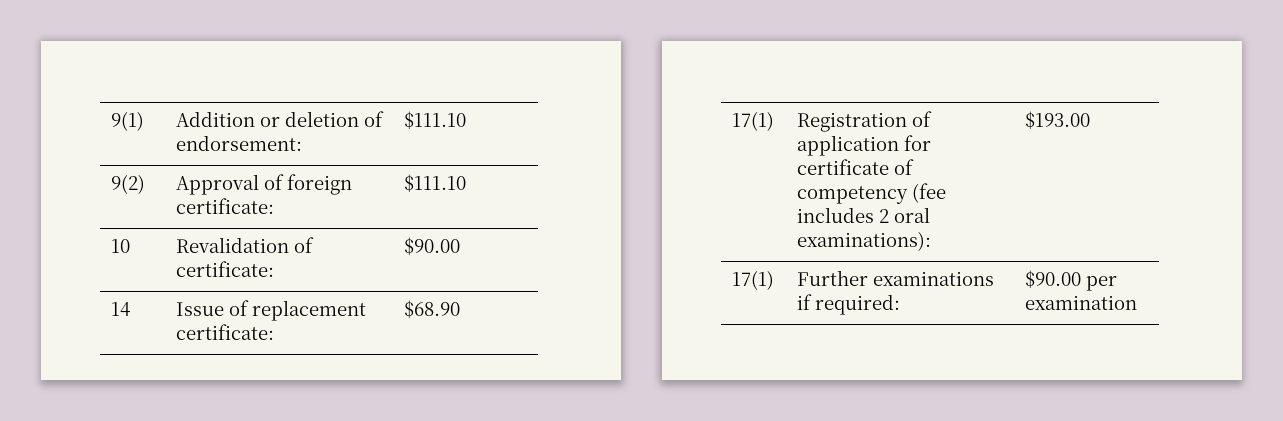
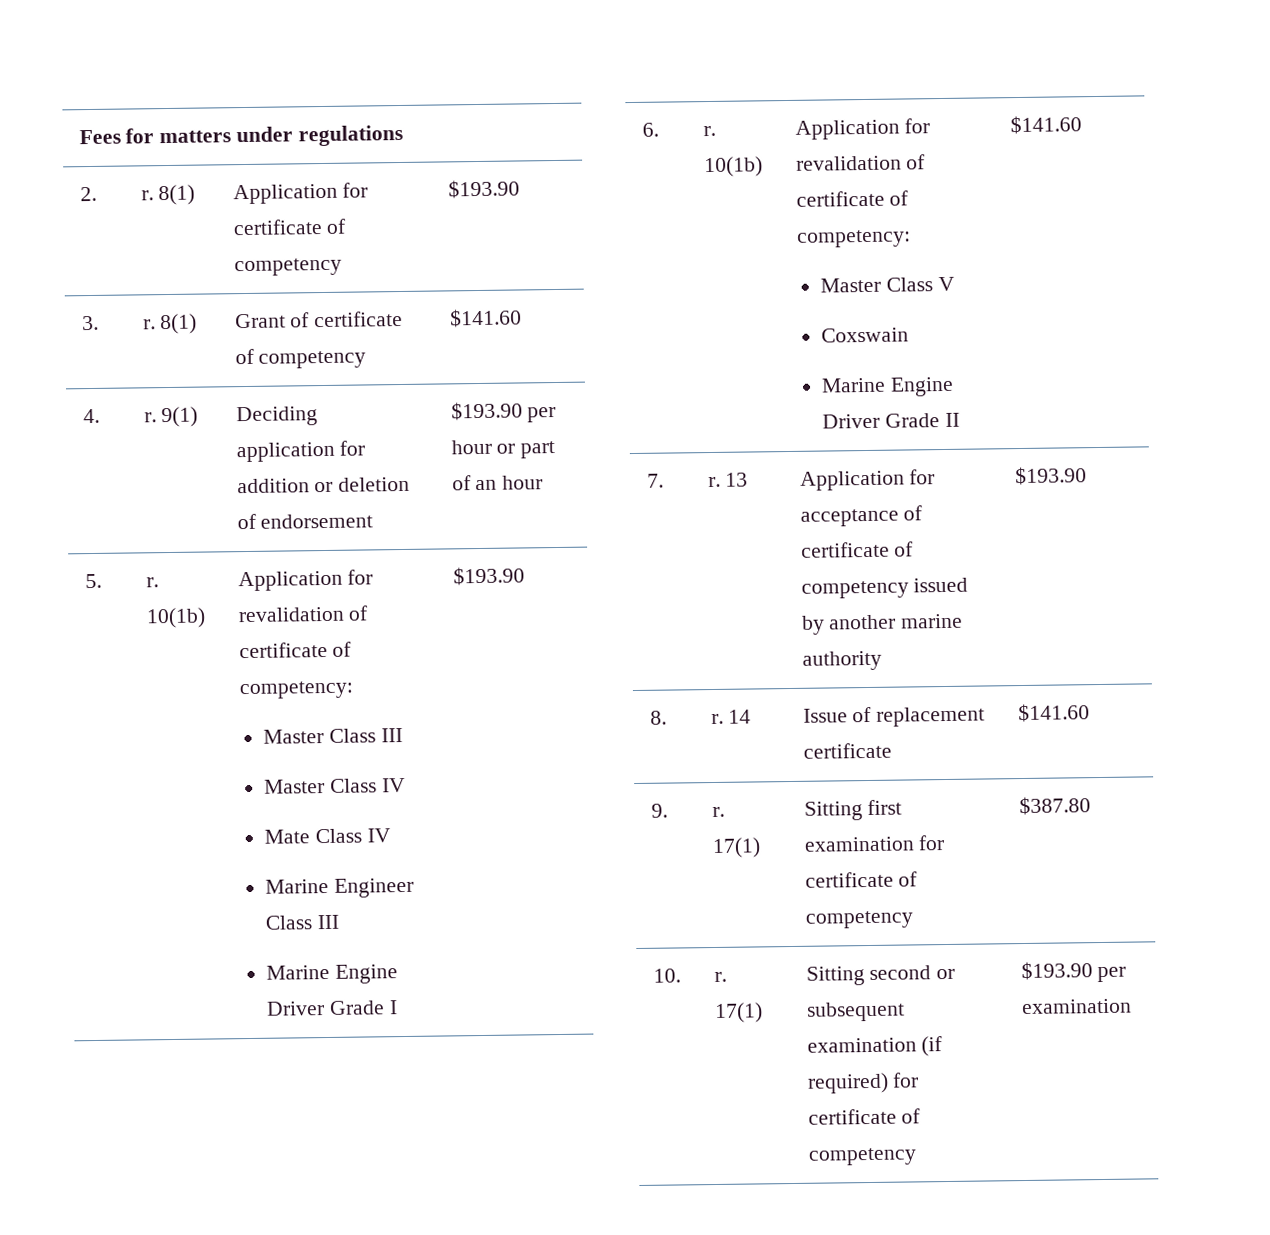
- 9(1) | Addition or deletion of endorsement: | $111.10
- 9(2) | Approval of foreign certificate: | $111.10
- 10 | Revalidation of certificate: | $90.00
- 14 | Issue of replacement certificate: | $68.90
- 17(1) | Registration of application for certificate of competency (fee includes 2 oral examinations): | $193.00
- 17(1) | Further examinations if required: | $90.00 per examination
+ Fees for matters under regulations
+ 2. | r. 8(1) | Application for certificate of competency | $193.90
+ 3. | r. 8(1) | Grant of certificate of competency | $141.60
+ 4. | r. 9(1) | Deciding application for addition or deletion of endorsement | $193.90 per hour or part of an hour
+ 5. | r. 10(1b) | Application for revalidation of certificate of competency:
+ Master Class III
+ Master Class IV
+ Mate Class IV
+ Marine Engineer Class III
+ Marine Engine Driver Grade I | $193.90
+ 6. | r. 10(1b) | Application for revalidation of certificate of competency:
+ Master Class V
+ Coxswain
+ Marine Engine Driver Grade II | $141.60
+ 7. | r. 13 | Application for acceptance of certificate of competency issued by another marine authority | $193.90
+ 8. | r. 14 | Issue of replacement certificate | $141.60
+ 9. | r. 17(1) | Sitting first examination for certificate of competency | $387.80
+ 10. | r. 17(1) | Sitting second or subsequent examination (if required) for certificate of competency | $193.90 per examination

